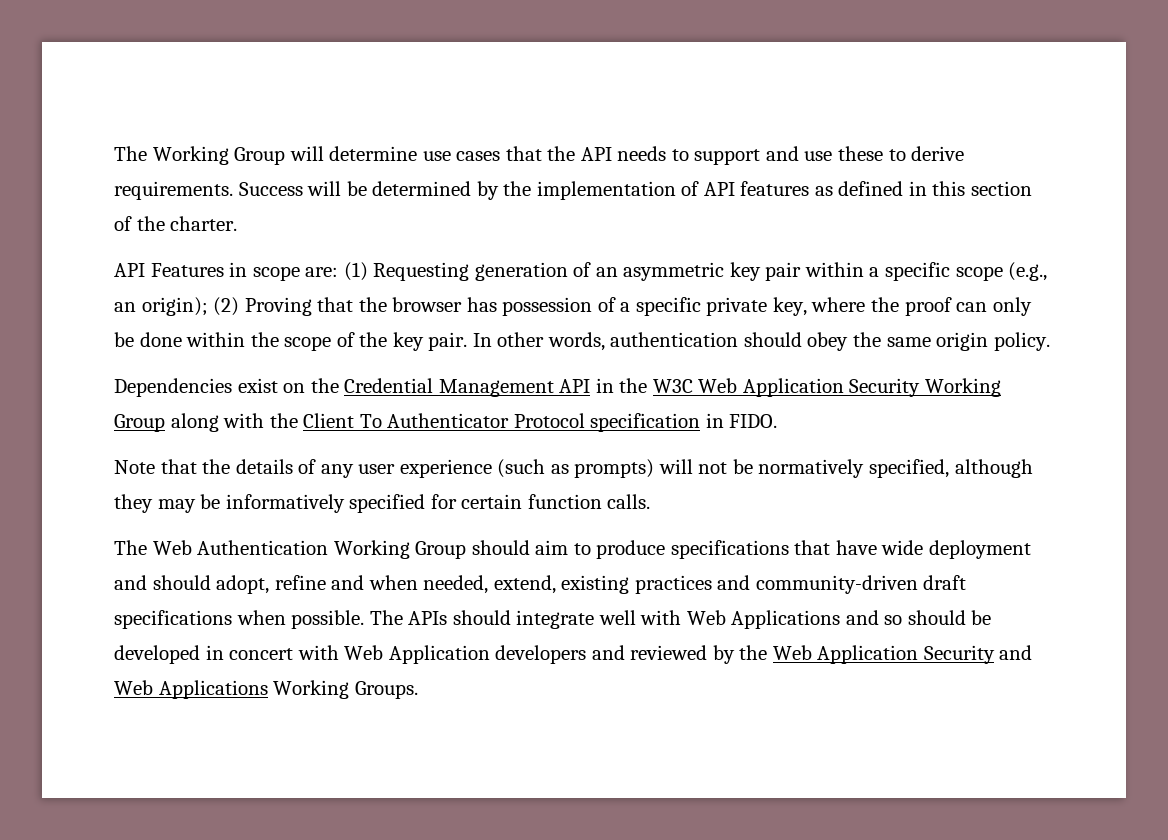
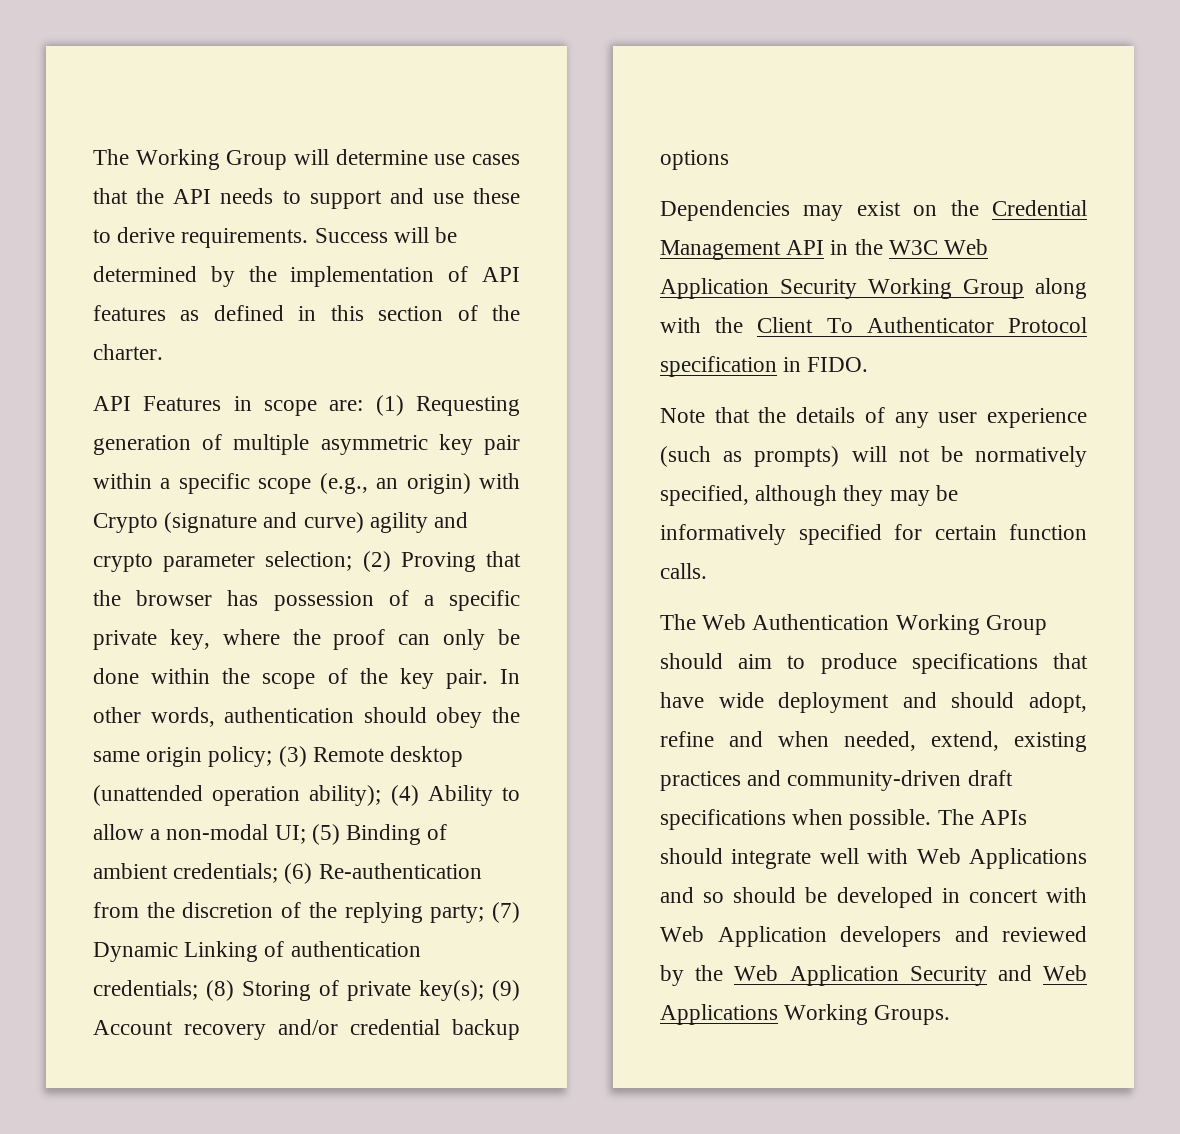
- API Features in scope are: (1) Requesting generation of an asymmetric key pair within a specific scope (e.g., an origin); (2) Proving that the browser has possession of a specific private key, where the proof can only be done within the scope of the key pair.
+ API Features in scope are: (1) Requesting generation of multiple asymmetric key pair within a specific scope (e.g., an origin) with Crypto (signature and curve) agility and crypto parameter selection; (2) Proving that the browser has possession of a specific private key, where the proof can only be done within the scope of the key pair.
- In other words, authentication should obey the same origin policy.
+ In other words, authentication should obey the same origin policy; (3) Remote desktop (unattended operation ability); (4) Ability to allow a non-modal UI; (5) Binding of ambient credentials; (6) Re-authentication from the discretion of the replying party; (7) Dynamic Linking of authentication credentials; (8) Storing of private key(s); (9) Account recovery and/or credential backup options
- Dependencies exist on the Credential Management API in the W3C Web Application Security Working Group along with the Client To Authenticator Protocol specification in FIDO.
+ Dependencies may exist on the Credential Management API in the W3C Web Application Security Working Group along with the Client To Authenticator Protocol specification in FIDO.

